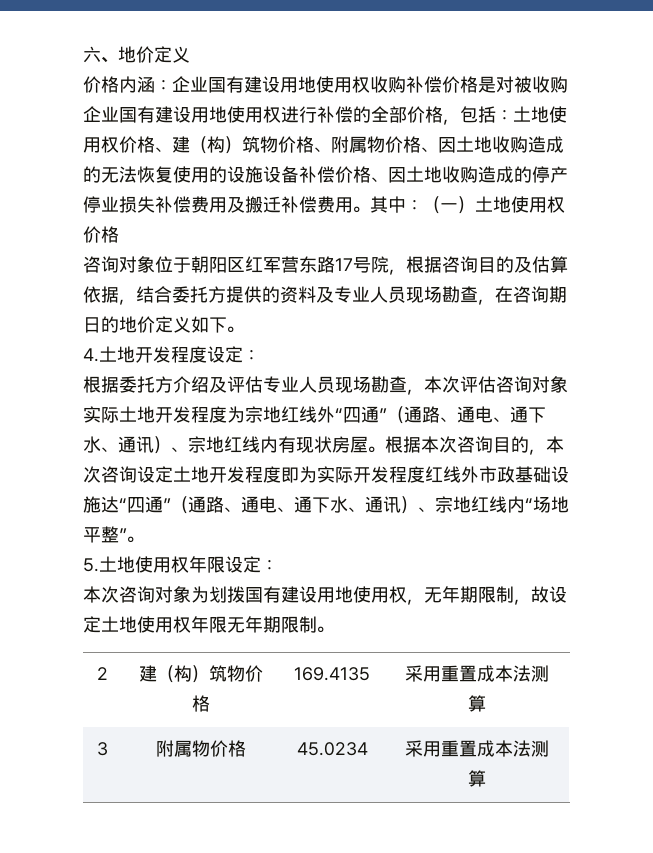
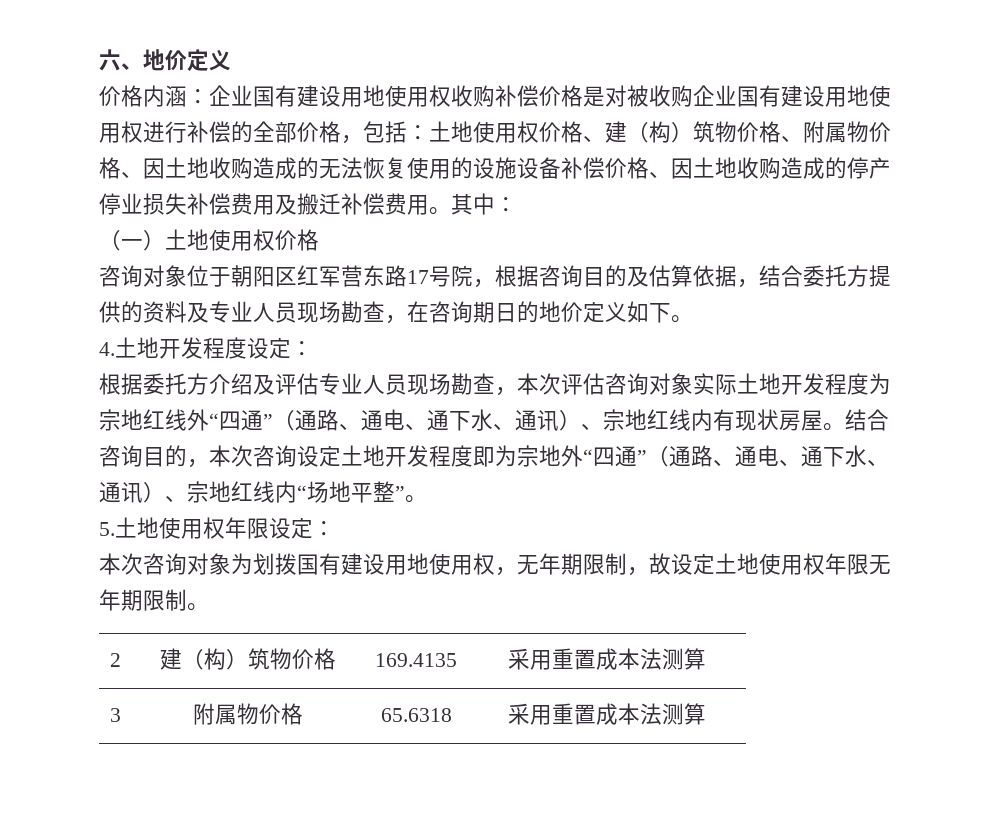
- 其中：（一）土地使用权价格
+ 其中：
+ （一）土地使用权价格
- 根据本次咨询目的，本次咨询设定土地开发程度即为实际开发程度红线外市政基础设施达“四通”（通路、通电、通下水、通讯）、宗地红线内“场地平整”。
+ 结合咨询目的，本次咨询设定土地开发程度即为宗地外“四通”（通路、通电、通下水、通讯）、宗地红线内“场地平整”。
- 3 | 附属物价格 | 45.0234 | 采用重置成本法测算
+ 3 | 附属物价格 | 65.6318 | 采用重置成本法测算

